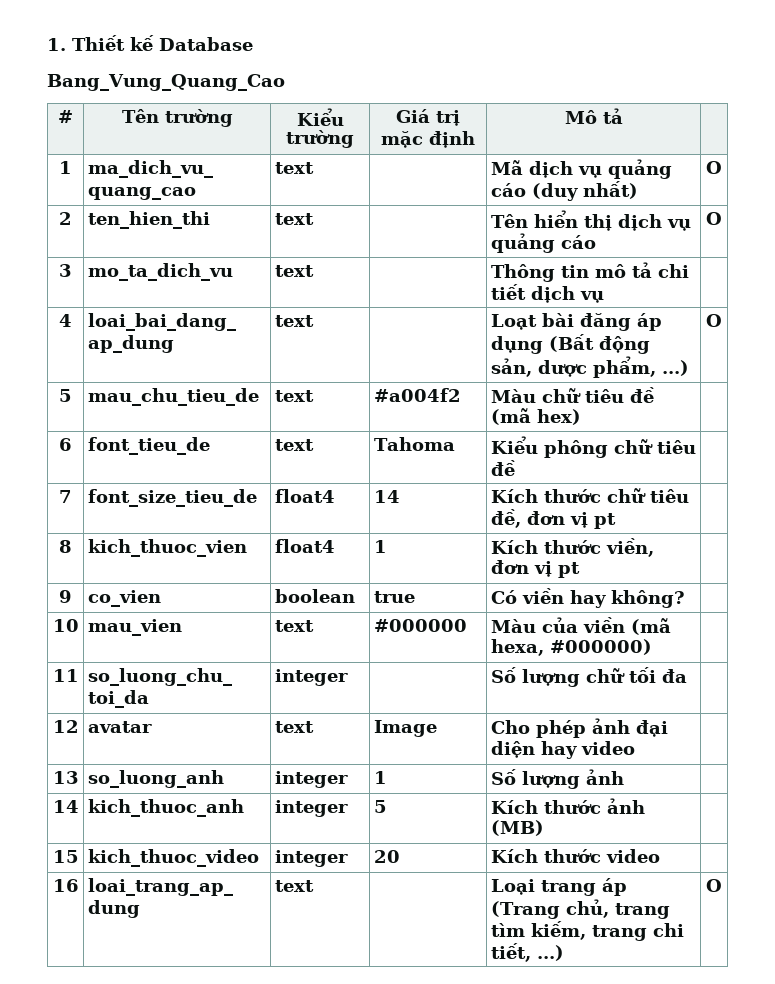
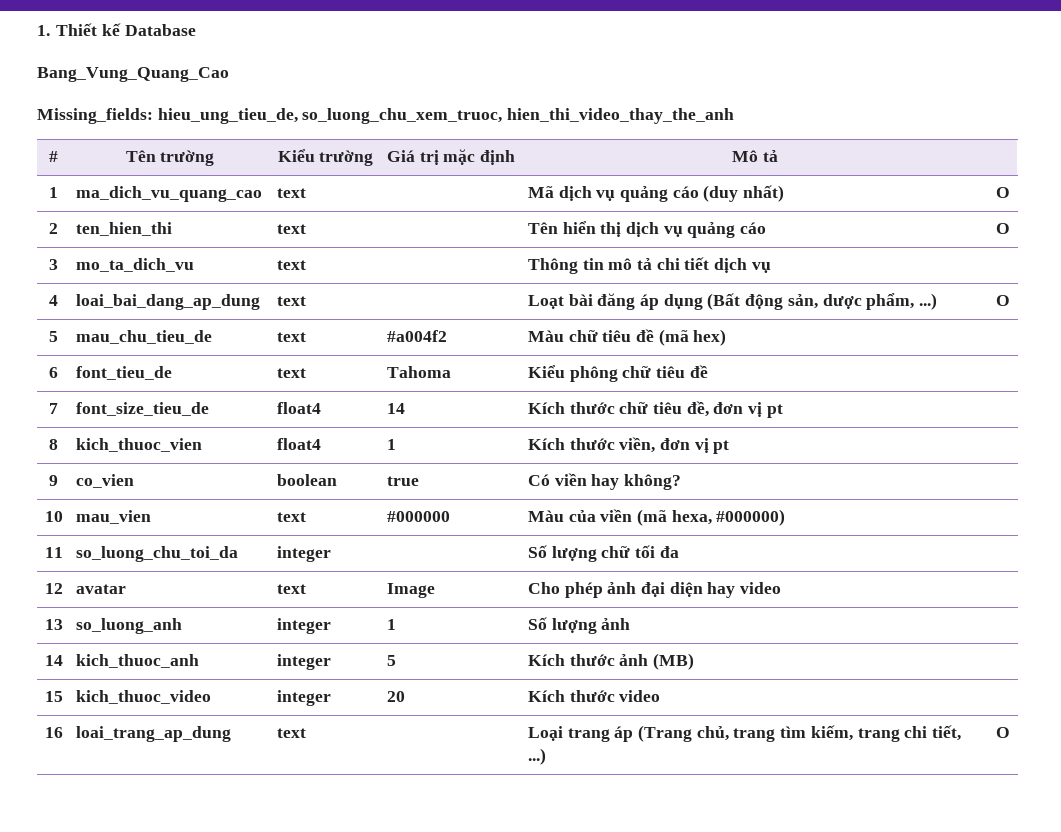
+ Missing_fields: hieu_ung_tieu_de, so_luong_chu_xem_truoc, hien_thi_video_thay_the_anh

